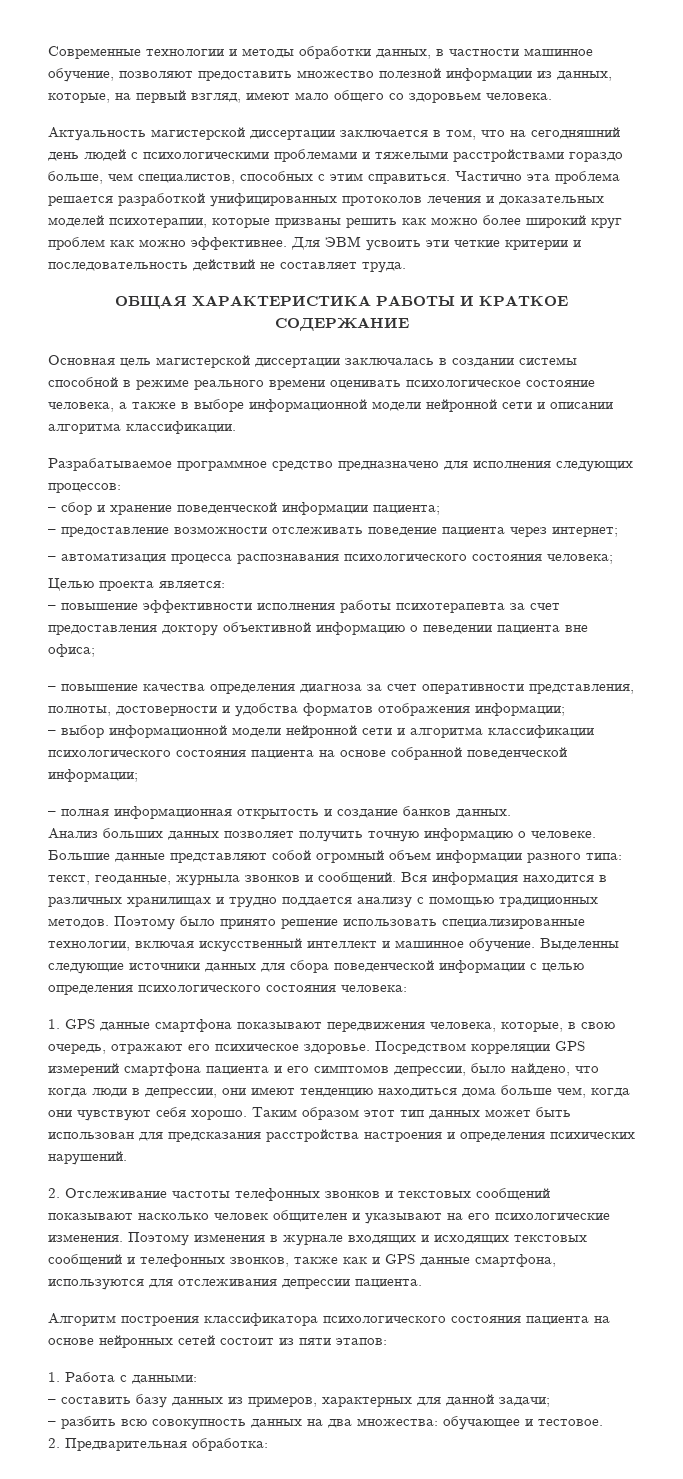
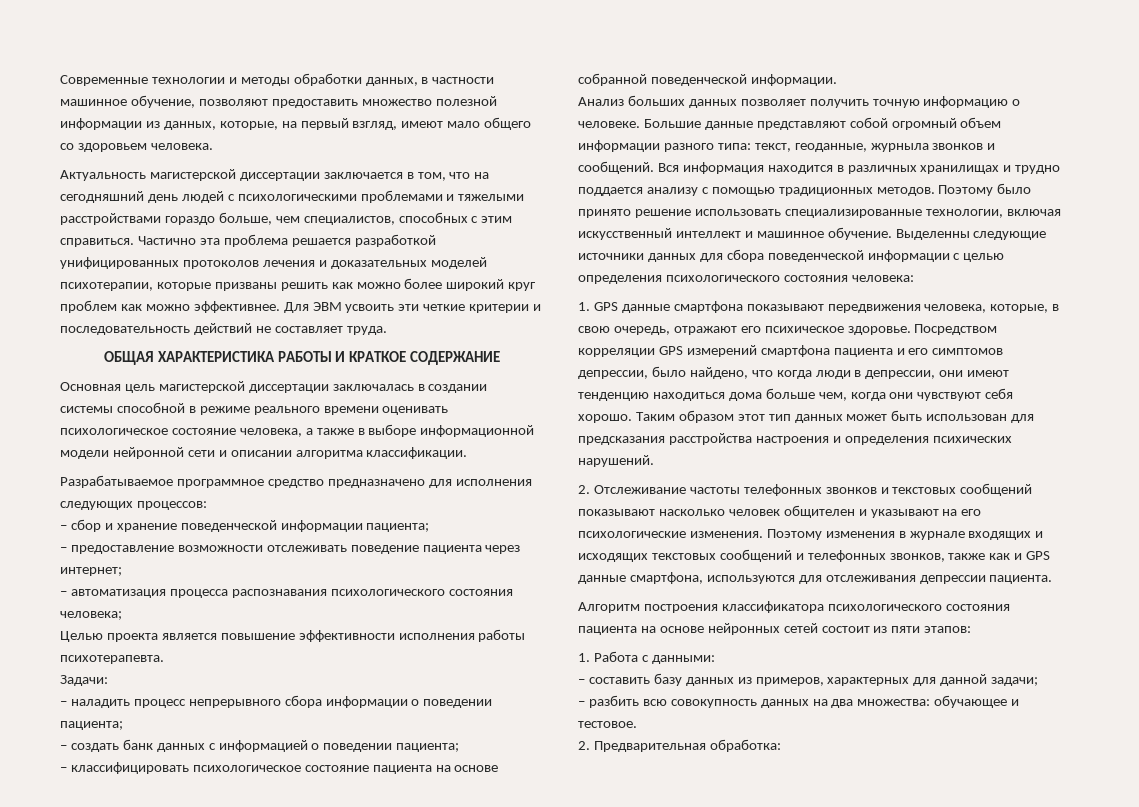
- Целью проекта является:
- – повышение эффективности исполнения работы психотерапевта за счет предоставления доктору объективной информацию о певедении пациента вне офиса;
- – повышение качества определения диагноза за счет оперативности представления, полноты, достоверности и удобства форматов отображения информации;
- – выбор информационной модели нейронной сети и алгоритма классификации психологического состояния пациента на основе собранной поведенческой информации;
- – полная информационная открытость и создание банков данных.
+ Целью проекта является повышение эффективности исполнения работы психотерапевта.
+ Задачи:
+ – наладить процесс непрерывного сбора информации о поведении пациента;
+ – создать банк данных с информацией о поведении пациента;
+ – классифицировать психологическое состояние пациента на основе собранной поведенческой информации.

